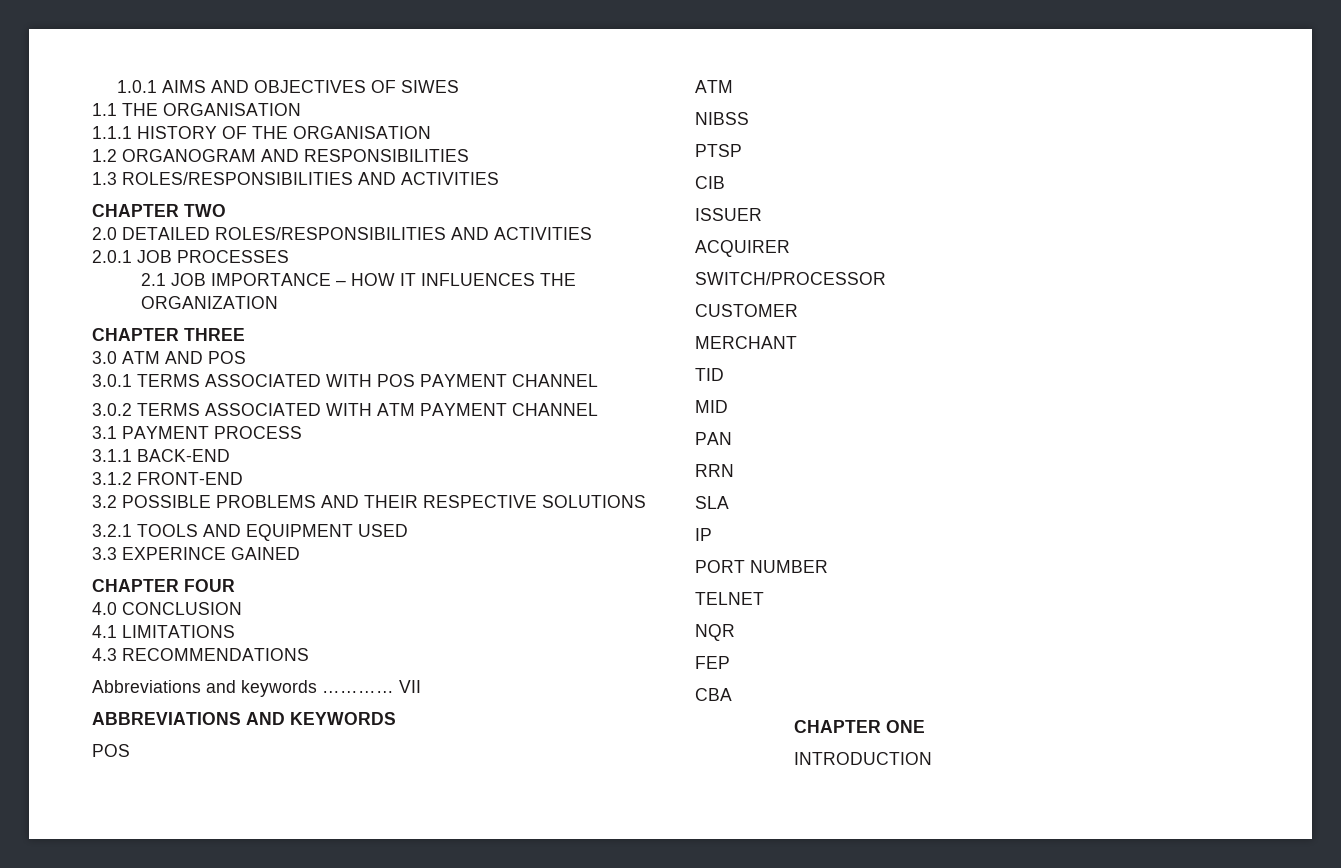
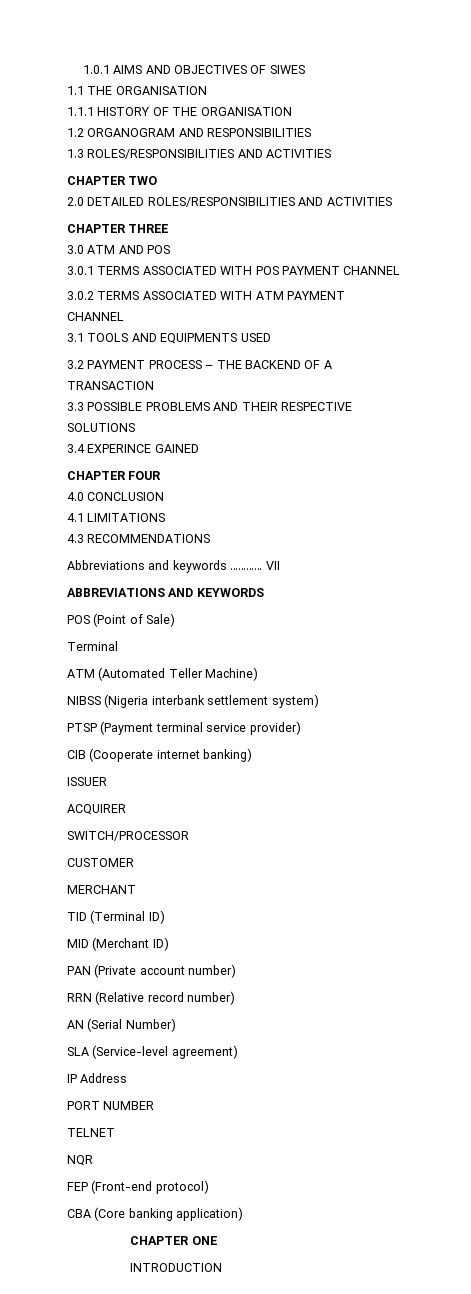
- 2.0.1 JOB PROCESSES
- 2.1 JOB IMPORTANCE – HOW IT INFLUENCES THE ORGANIZATION
- 3.1 PAYMENT PROCESS
- 3.1.1 BACK-END
- 3.1.2 FRONT-END
- 3.2 POSSIBLE PROBLEMS AND THEIR RESPECTIVE SOLUTIONS
+ 3.1 TOOLS AND EQUIPMENTS USED
+ 3.2 PAYMENT PROCESS – THE BACKEND OF A TRANSACTION
+ 3.3 POSSIBLE PROBLEMS AND THEIR RESPECTIVE SOLUTIONS
- 3.2.1 TOOLS AND EQUIPMENT USED
- 3.3 EXPERINCE GAINED
+ 3.4 EXPERINCE GAINED
  ABBREVIATIONS AND KEYWORDS
- POS
- ATM
- NIBSS
- PTSP
- CIB
+ POS (Point of Sale)
+ Terminal
+ ATM (Automated Teller Machine)
+ NIBSS (Nigeria interbank settlement system)
+ PTSP (Payment terminal service provider)
+ CIB (Cooperate internet banking)
- TID
+ TID (Terminal ID)
- MID
+ MID (Merchant ID)
- PAN
- RRN
+ PAN (Private account number)
+ RRN (Relative record number)
+ AN (Serial Number)
- SLA
+ SLA (Service-level agreement)
- IP
+ IP Address
- FEP
+ FEP (Front-end protocol)
- CBA
+ CBA (Core banking application)

